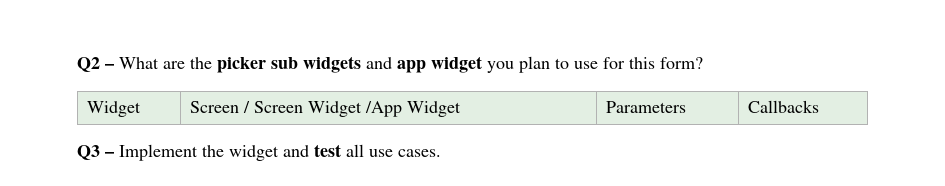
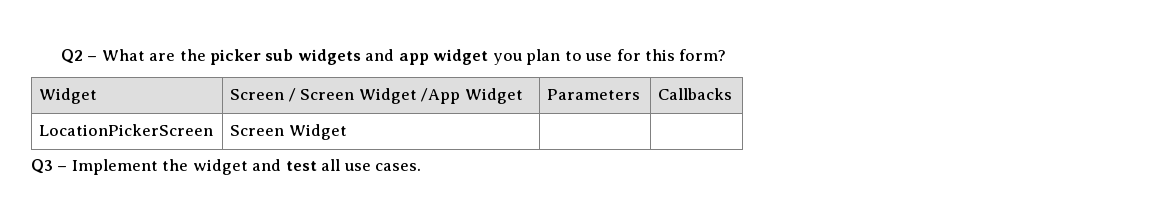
+ LocationPickerScreen | Screen Widget | |

